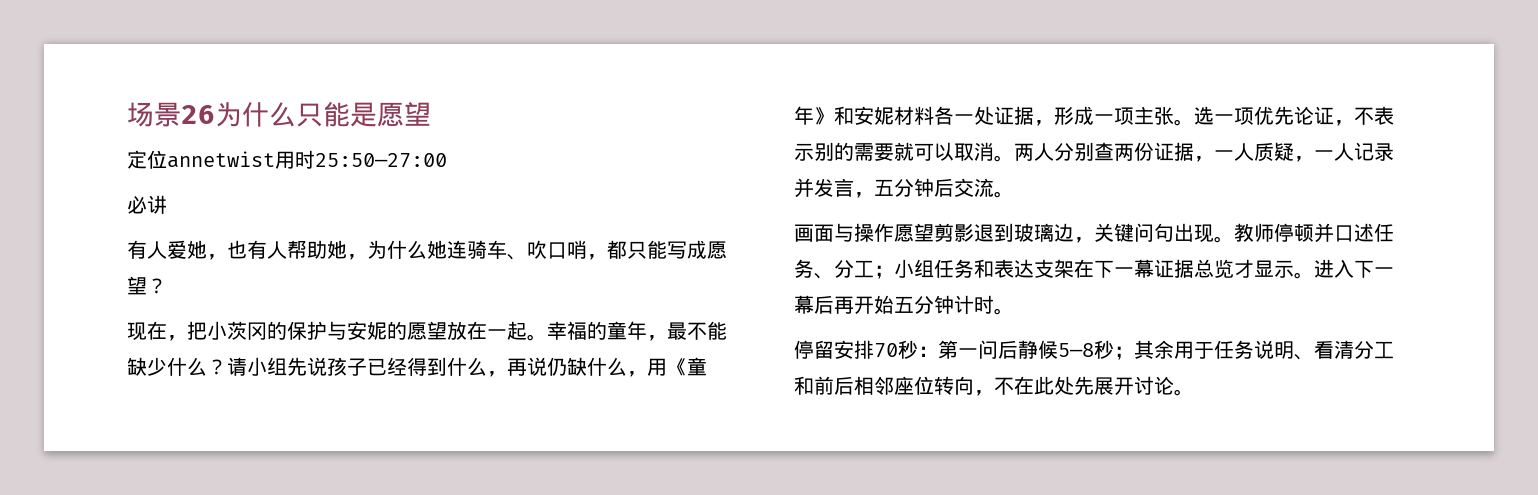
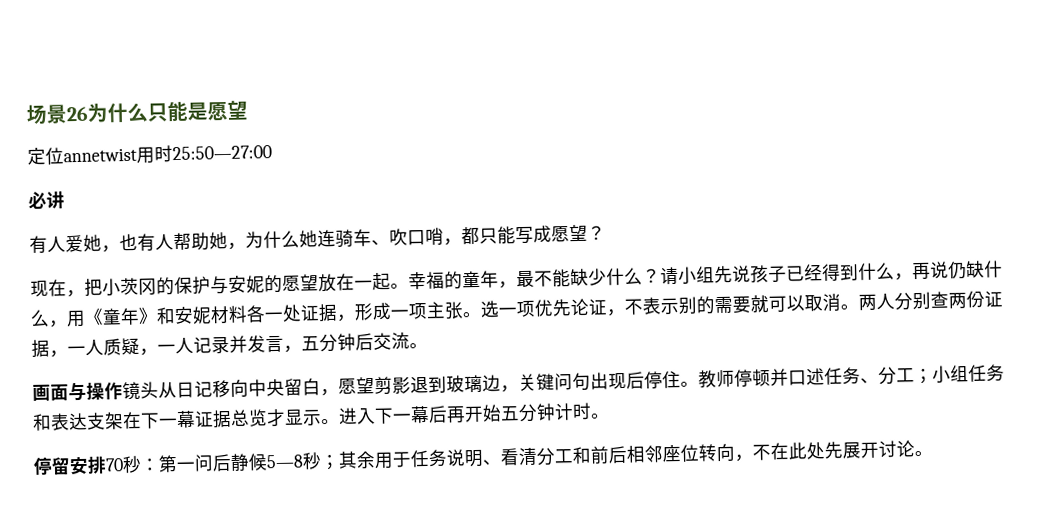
- 画面与操作愿望剪影退到玻璃边，关键问句出现。
+ 画面与操作镜头从日记移向中央留白，愿望剪影退到玻璃边，关键问句出现后停住。

